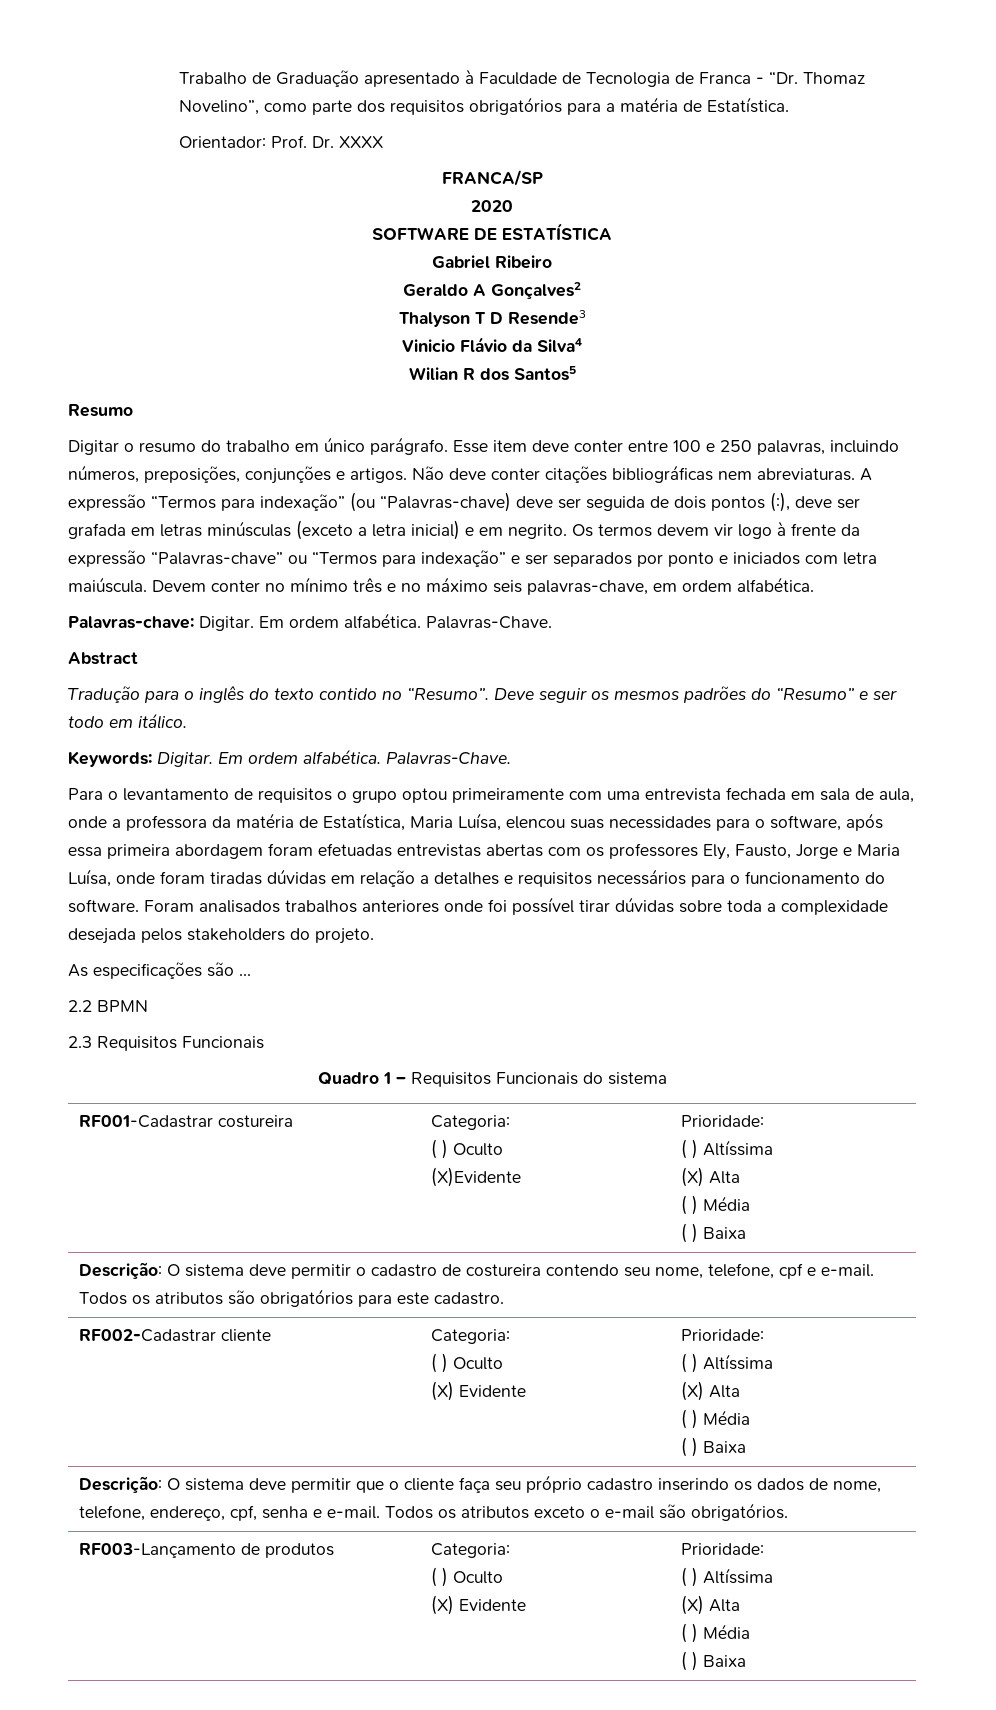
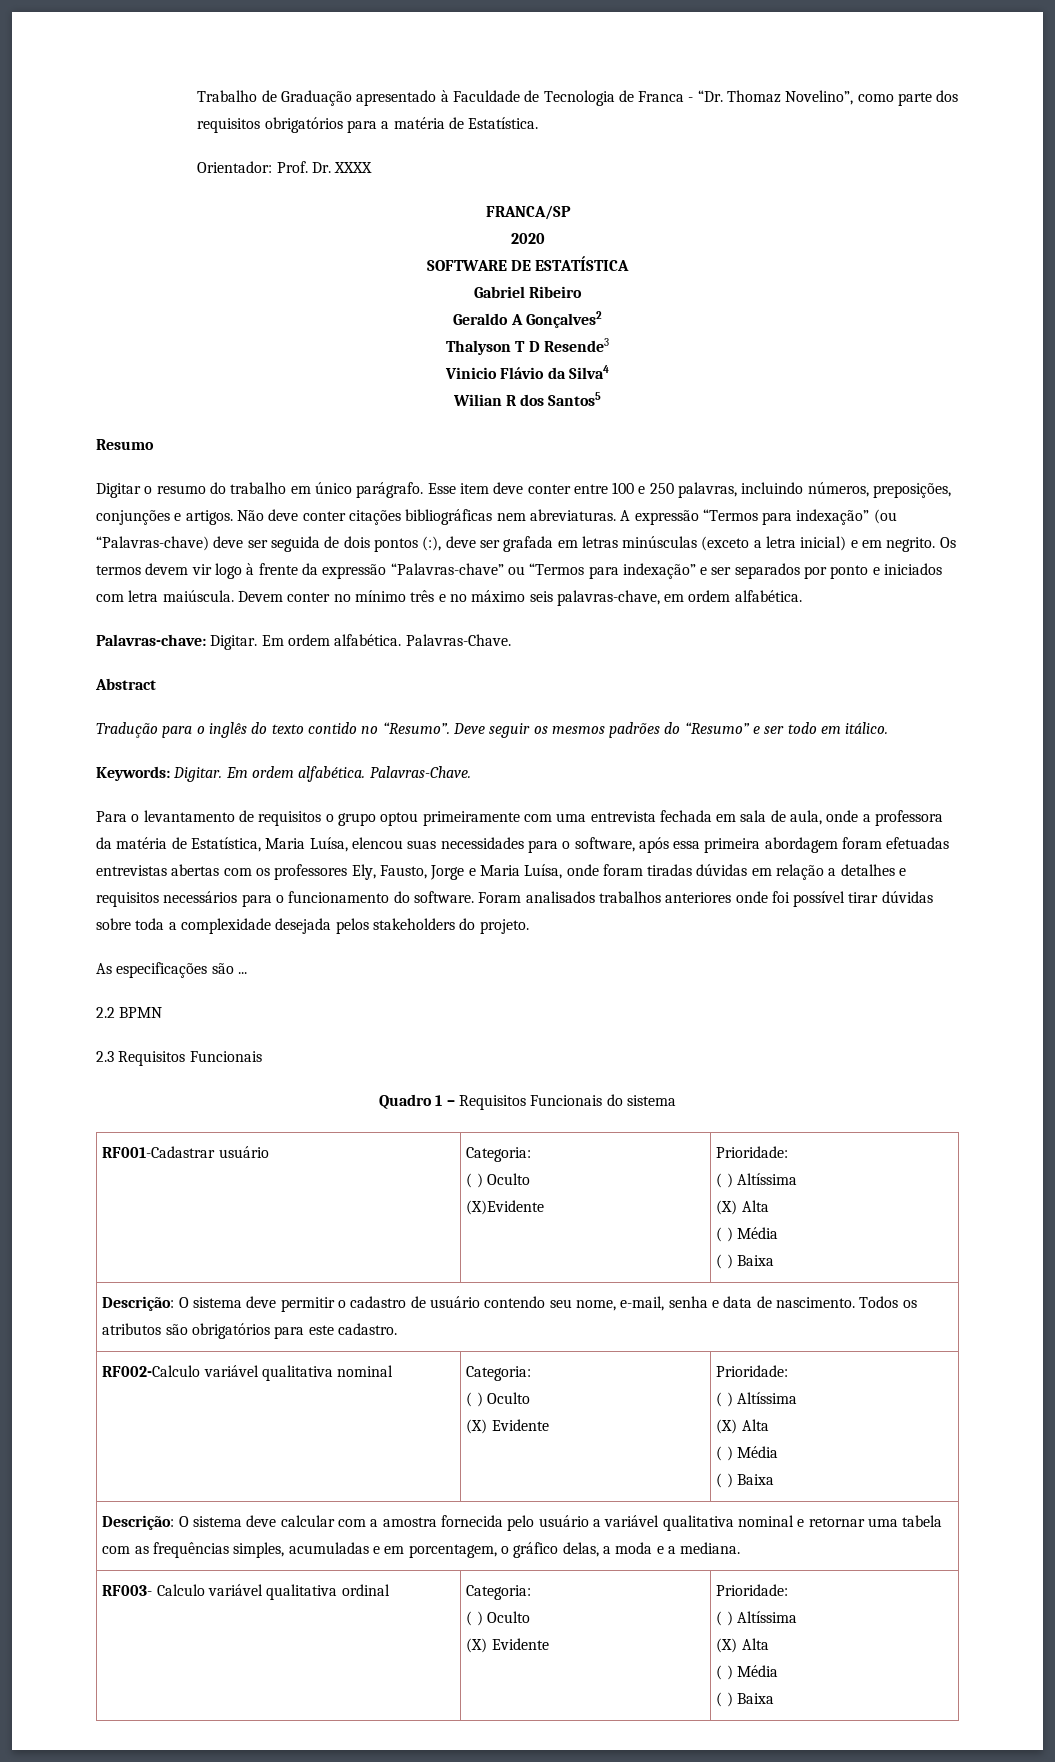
- RF001-Cadastrar costureira | Categoria:
+ RF001-Cadastrar usuário | Categoria:
- Descrição: O sistema deve permitir o cadastro de costureira contendo seu nome, telefone, cpf e e-mail. Todos os atributos são obrigatórios para este cadastro.
+ Descrição: O sistema deve permitir o cadastro de usuário contendo seu nome, e-mail, senha e data de nascimento. Todos os atributos são obrigatórios para este cadastro.
- RF002-Cadastrar cliente | Categoria:
+ RF002-Calculo variável qualitativa nominal | Categoria:
- Descrição: O sistema deve permitir que o cliente faça seu próprio cadastro inserindo os dados de nome, telefone, endereço, cpf, senha e e-mail. Todos os atributos exceto o e-mail são obrigatórios.
- RF003-Lançamento de produtos | Categoria:
+ Descrição: O sistema deve calcular com a amostra fornecida pelo usuário a variável qualitativa nominal e retornar uma tabela com as frequências simples, acumuladas e em porcentagem, o gráfico delas, a moda e a mediana.
+ RF003- Calculo variável qualitativa ordinal | Categoria:

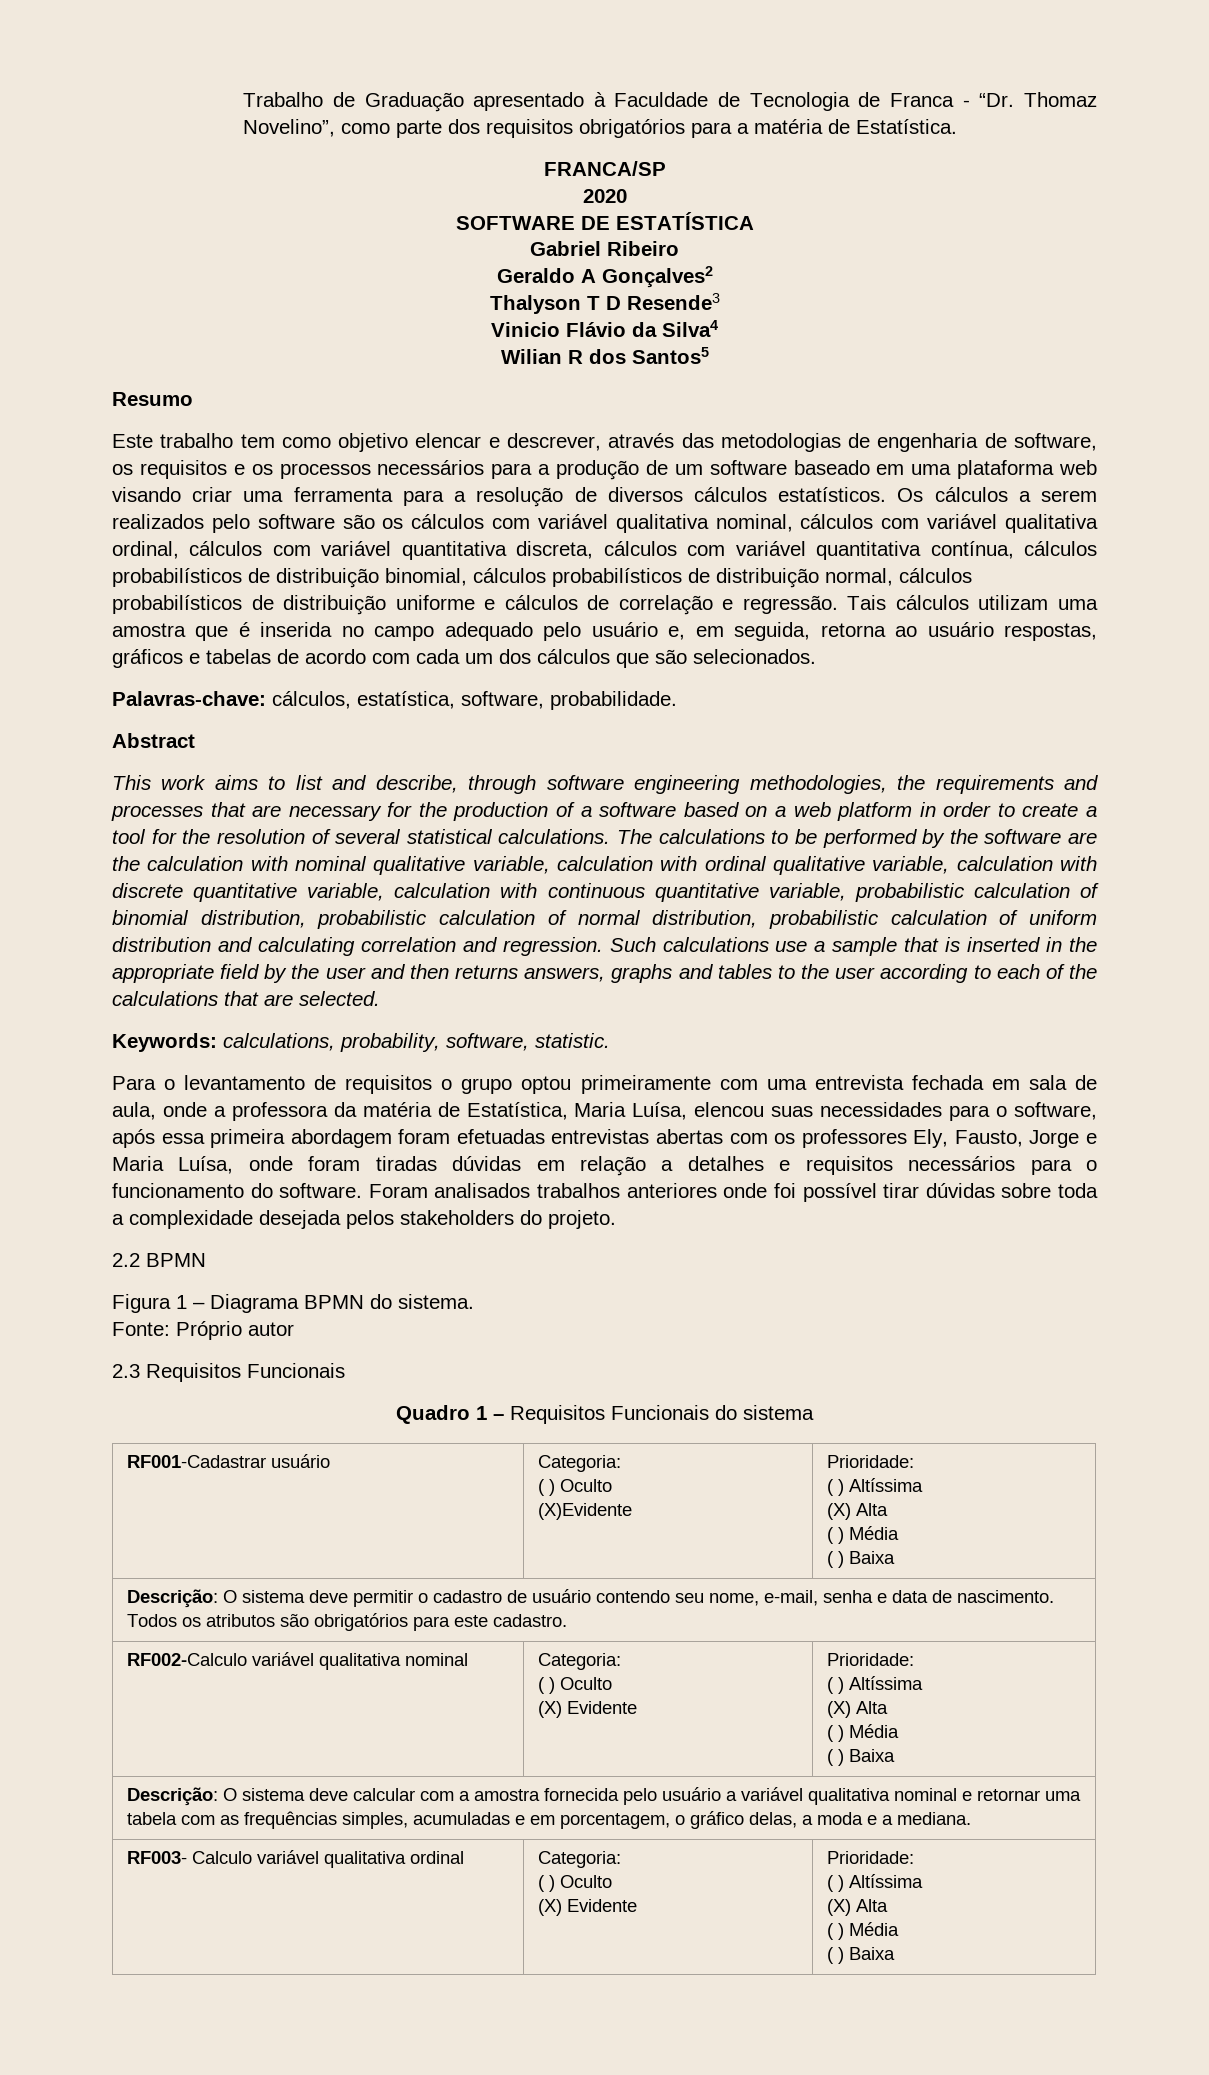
- Orientador: Prof. Dr. XXXX
- Digitar o resumo do trabalho em único parágrafo. Esse item deve conter entre 100 e 250 palavras, incluindo números, preposições, conjunções e artigos. Não deve conter citações bibliográficas nem abreviaturas. A expressão “Termos para indexação” (ou “Palavras-chave) deve ser seguida de dois pontos (:), deve ser grafada em letras minúsculas (exceto a letra inicial) e em negrito. Os termos devem vir logo à frente da expressão “Palavras-chave” ou “Termos para indexação” e ser separados por ponto e iniciados com letra maiúscula. Devem conter no mínimo três e no máximo seis palavras-chave, em ordem alfabética.
- Palavras-chave: Digitar. Em ordem alfabética. Palavras-Chave.
+ Este trabalho tem como objetivo elencar e descrever, através das metodologias de engenharia de software, os requisitos e os processos necessários para a produção de um software baseado em uma plataforma web visando criar uma ferramenta para a resolução de diversos cálculos estatísticos. Os cálculos a serem realizados pelo software são os cálculos com variável qualitativa nominal, cálculos com variável qualitativa ordinal, cálculos com variável quantitativa discreta, cálculos com variável quantitativa contínua, cálculos probabilísticos de distribuição binomial, cálculos probabilísticos de distribuição normal, cálculos probabilísticos de distribuição uniforme e cálculos de correlação e regressão. Tais cálculos utilizam uma amostra que é inserida no campo adequado pelo usuário e, em seguida, retorna ao usuário respostas, gráficos e tabelas de acordo com cada um dos cálculos que são selecionados.
+ Palavras-chave: cálculos, estatística, software, probabilidade.
  Abstract
- Tradução para o inglês do texto contido no “Resumo”. Deve seguir os mesmos padrões do “Resumo” e ser todo em itálico.
- Keywords: Digitar. Em ordem alfabética. Palavras-Chave.
+ This work aims to list and describe, through software engineering methodologies, the requirements and processes that are necessary for the production of a software based on a web platform in order to create a tool for the resolution of several statistical calculations. The calculations to be performed by the software are the calculation with nominal qualitative variable, calculation with ordinal qualitative variable, calculation with discrete quantitative variable, calculation with continuous quantitative variable, probabilistic calculation of binomial distribution, probabilistic calculation of normal distribution, probabilistic calculation of uniform distribution and calculating correlation and regression. Such calculations use a sample that is inserted in the appropriate field by the user and then returns answers, graphs and tables to the user according to each of the calculations that are selected.
+ Keywords: calculations, probability, software, statistic.
- As especificações são ...
  2.2 BPMN
+ Figura 1 – Diagrama BPMN do sistema.
+ Fonte: Próprio autor

